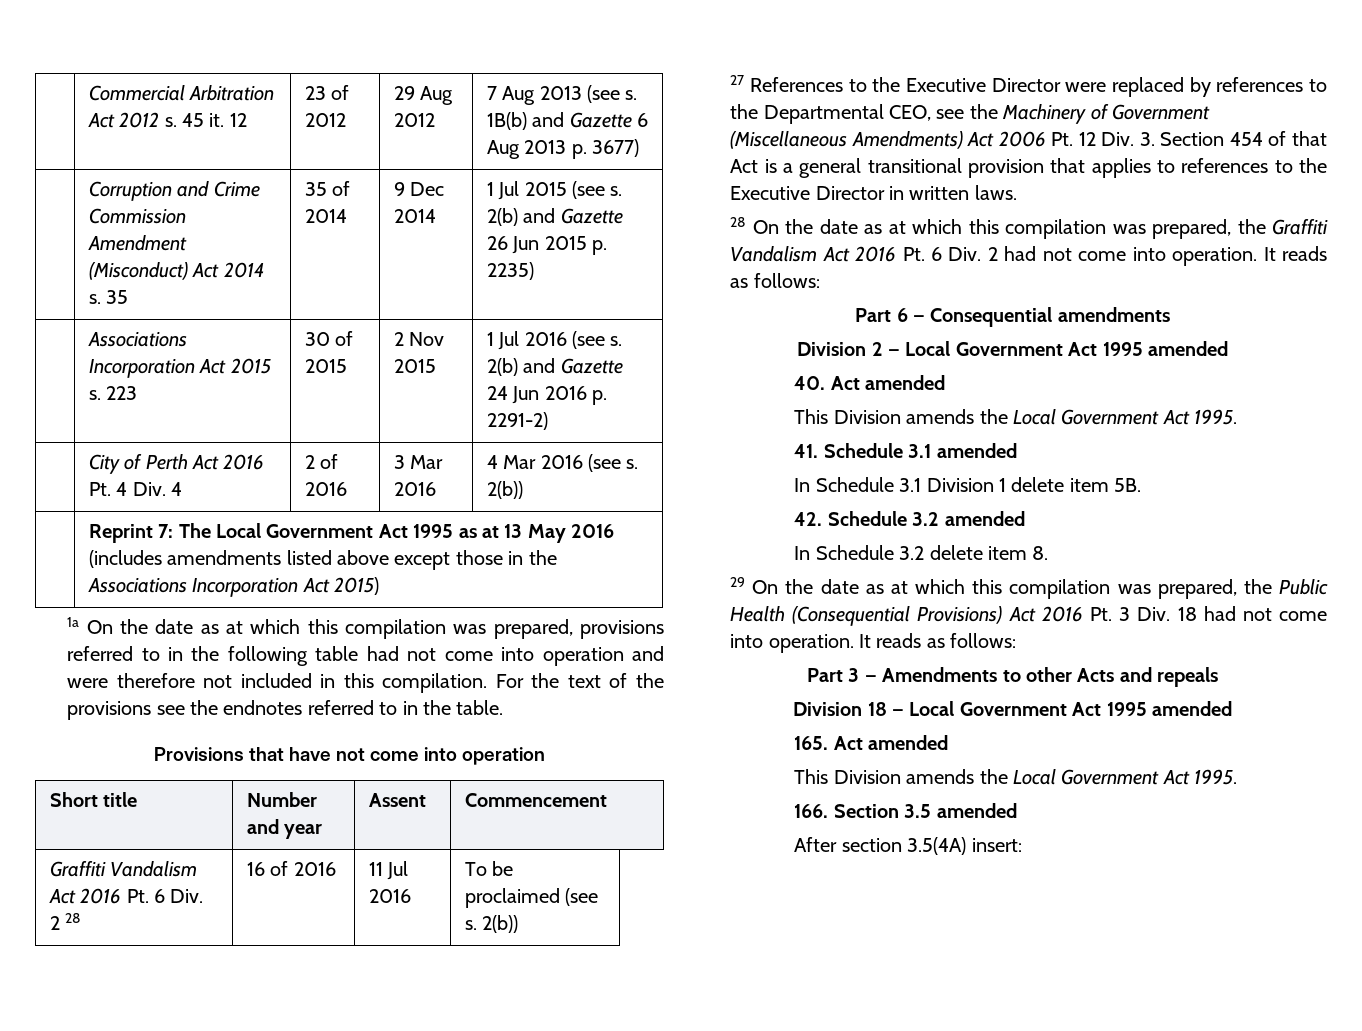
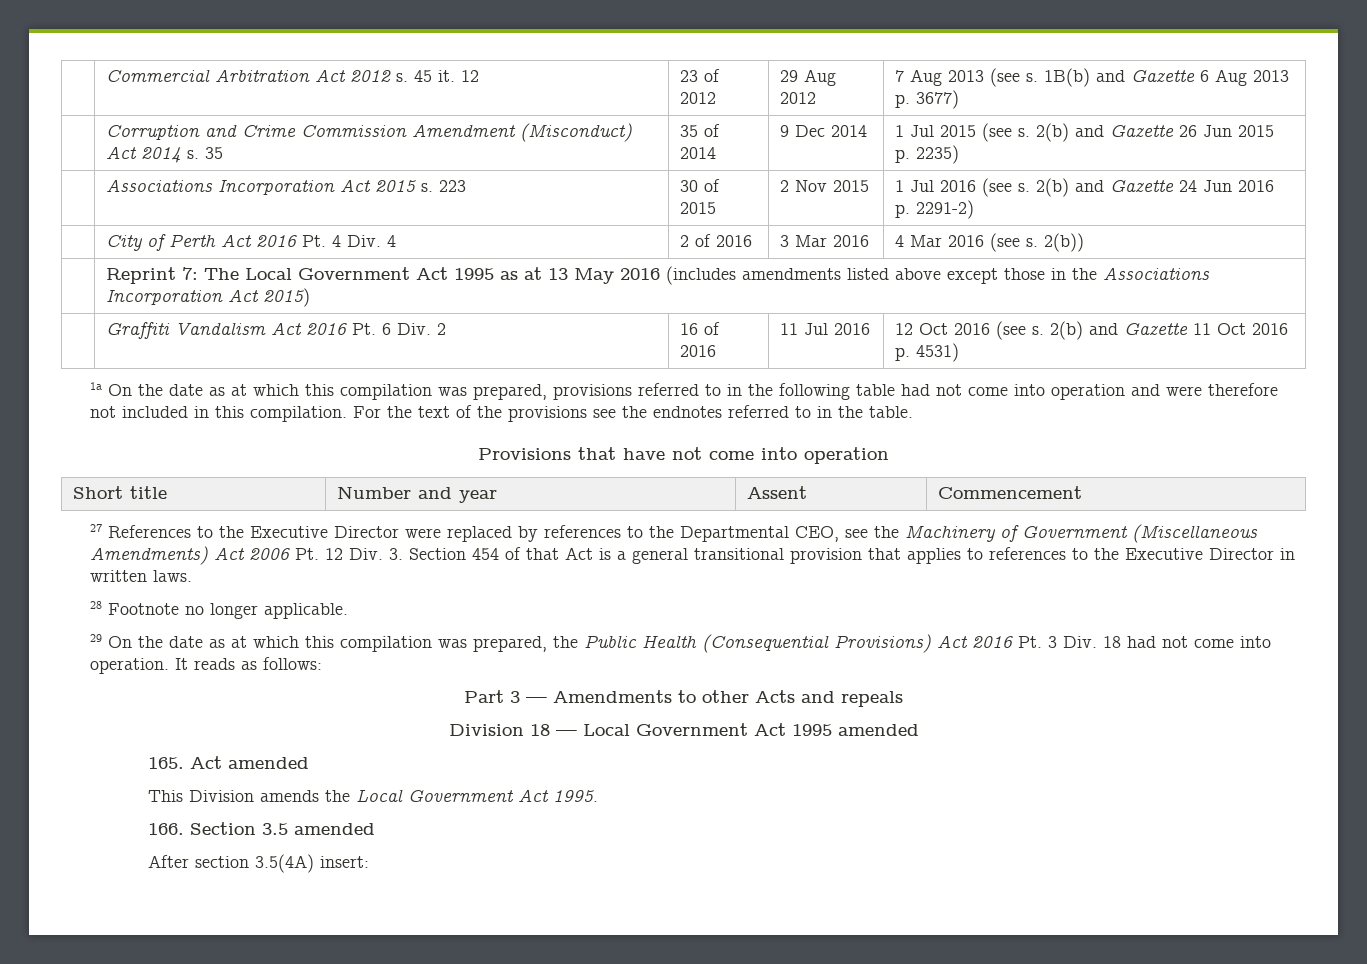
+ | Graffiti Vandalism Act 2016 Pt. 6 Div. 2 | 16 of 2016 | 11 Jul 2016 | 12 Oct 2016 (see s. 2(b) and Gazette 11 Oct 2016 p. 4531)
- Graffiti Vandalism Act 2016 Pt. 6 Div. 2 28 | 16 of 2016 | 11 Jul 2016 | To be proclaimed (see s. 2(b))
- 28 On the date as at which this compilation was prepared, the Graffiti Vandalism Act 2016 Pt. 6 Div. 2 had not come into operation. It reads as follows:
- Part 6 — Consequential amendments
- Division 2 — Local Government Act 1995 amended
- 40. Act amended
- This Division amends the Local Government Act 1995.
- 41. Schedule 3.1 amended
- In Schedule 3.1 Division 1 delete item 5B.
- 42. Schedule 3.2 amended
- In Schedule 3.2 delete item 8.
+ 28 Footnote no longer applicable.

